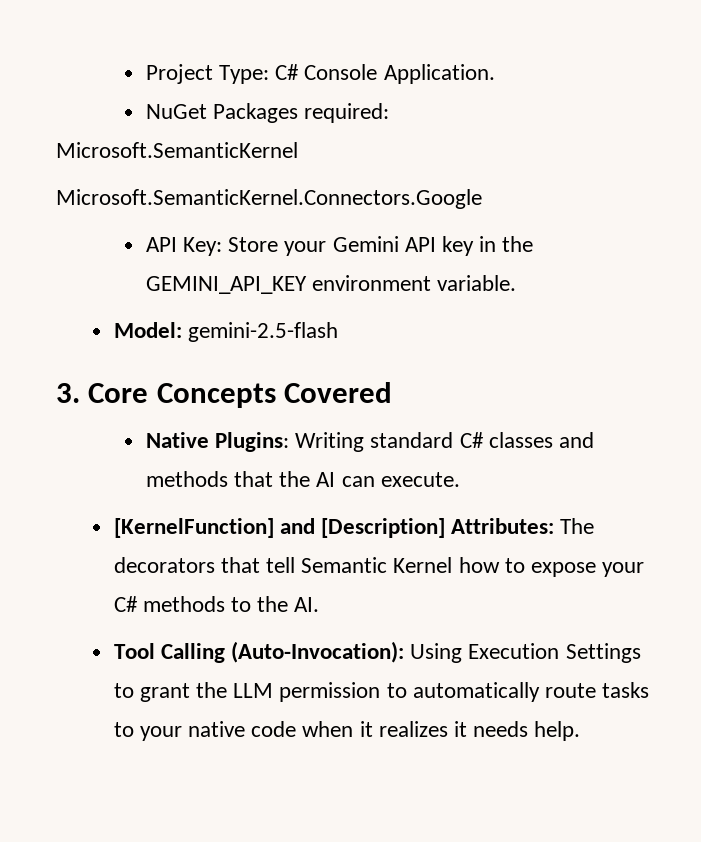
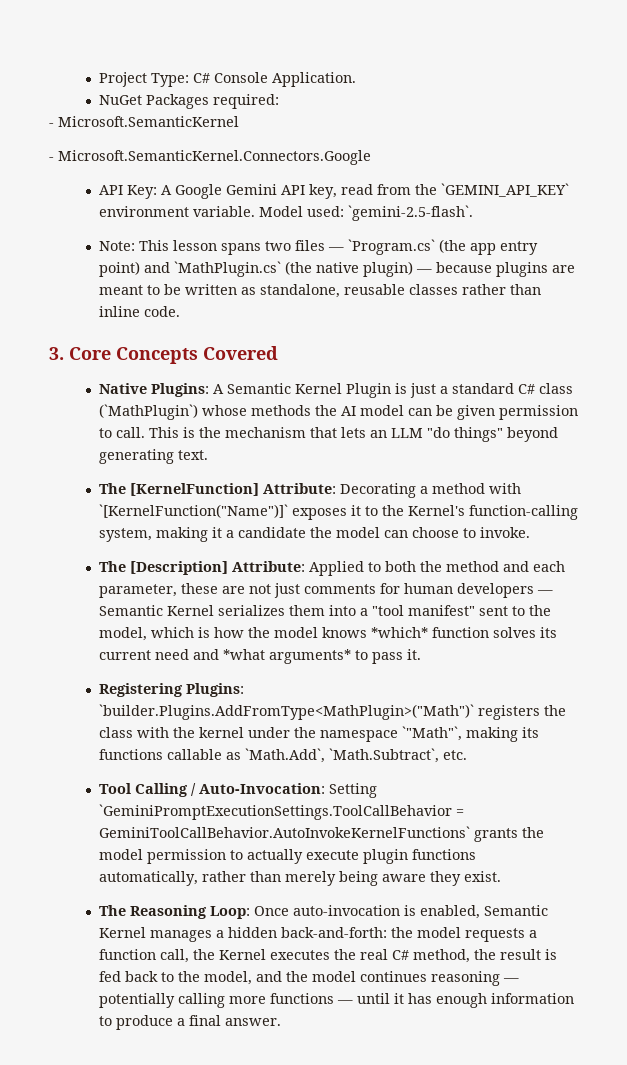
- Microsoft.SemanticKernel
+ - Microsoft.SemanticKernel
- Microsoft.SemanticKernel.Connectors.Google
+ - Microsoft.SemanticKernel.Connectors.Google
- API Key: Store your Gemini API key in the GEMINI_API_KEY environment variable.
- Model: gemini-2.5-flash
+ API Key: A Google Gemini API key, read from the `GEMINI_API_KEY` environment variable. Model used: `gemini-2.5-flash`.
+ Note: This lesson spans two files — `Program.cs` (the app entry point) and `MathPlugin.cs` (the native plugin) — because plugins are meant to be written as standalone, reusable classes rather than inline code.
- Native Plugins: Writing standard C# classes and methods that the AI can execute.
- [KernelFunction] and [Description] Attributes: The decorators that tell Semantic Kernel how to expose your C# methods to the AI.
- Tool Calling (Auto-Invocation): Using Execution Settings to grant the LLM permission to automatically route tasks to your native code when it realizes it needs help.
+ Native Plugins: A Semantic Kernel Plugin is just a standard C# class (`MathPlugin`) whose methods the AI model can be given permission to call. This is the mechanism that lets an LLM "do things" beyond generating text.
+ The [KernelFunction] Attribute: Decorating a method with `[KernelFunction("Name")]` exposes it to the Kernel's function-calling system, making it a candidate the model can choose to invoke.
+ The [Description] Attribute: Applied to both the method and each parameter, these are not just comments for human developers — Semantic Kernel serializes them into a "tool manifest" sent to the model, which is how the model knows *which* function solves its current need and *what arguments* to pass it.
+ Registering Plugins: `builder.Plugins.AddFromType<MathPlugin>("Math")` registers the class with the kernel under the namespace `"Math"`, making its functions callable as `Math.Add`, `Math.Subtract`, etc.
+ Tool Calling / Auto-Invocation: Setting `GeminiPromptExecutionSettings.ToolCallBehavior = GeminiToolCallBehavior.AutoInvokeKernelFunctions` grants the model permission to actually execute plugin functions automatically, rather than merely being aware they exist.
+ The Reasoning Loop: Once auto-invocation is enabled, Semantic Kernel manages a hidden back-and-forth: the model requests a function call, the Kernel executes the real C# method, the result is fed back to the model, and the model continues reasoning — potentially calling more functions — until it has enough information to produce a final answer.

